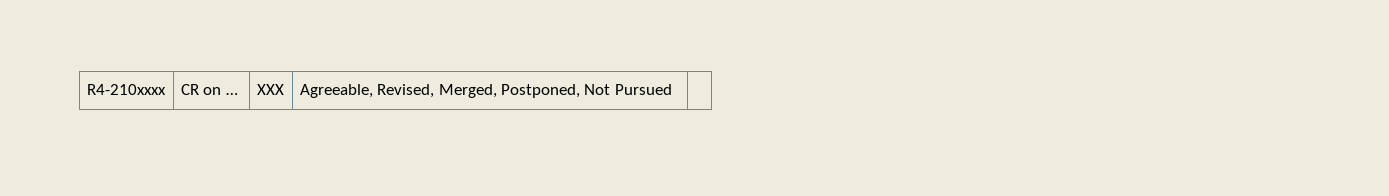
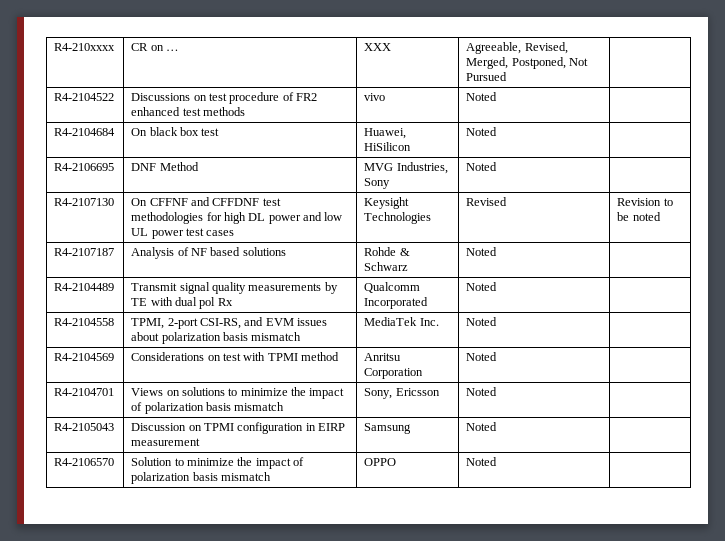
+ R4-2104522 | Discussions on test procedure of FR2 enhanced test methods | vivo | Noted |
+ R4-2104684 | On black box test | Huawei, HiSilicon | Noted |
+ R4-2106695 | DNF Method | MVG Industries, Sony | Noted |
+ R4-2107130 | On CFFNF and CFFDNF test methodologies for high DL power and low UL power test cases | Keysight Technologies | Revised | Revision to be noted
+ R4-2107187 | Analysis of NF based solutions | Rohde & Schwarz | Noted |
+ R4-2104489 | Transmit signal quality measurements by TE with dual pol Rx | Qualcomm Incorporated | Noted |
+ R4-2104558 | TPMI, 2-port CSI-RS, and EVM issues about polarization basis mismatch | MediaTek Inc. | Noted |
+ R4-2104569 | Considerations on test with TPMI method | Anritsu Corporation | Noted |
+ R4-2104701 | Views on solutions to minimize the impact of polarization basis mismatch | Sony, Ericsson | Noted |
+ R4-2105043 | Discussion on TPMI configuration in EIRP measurement | Samsung | Noted |
+ R4-2106570 | Solution to minimize the impact of polarization basis mismatch | OPPO | Noted |

